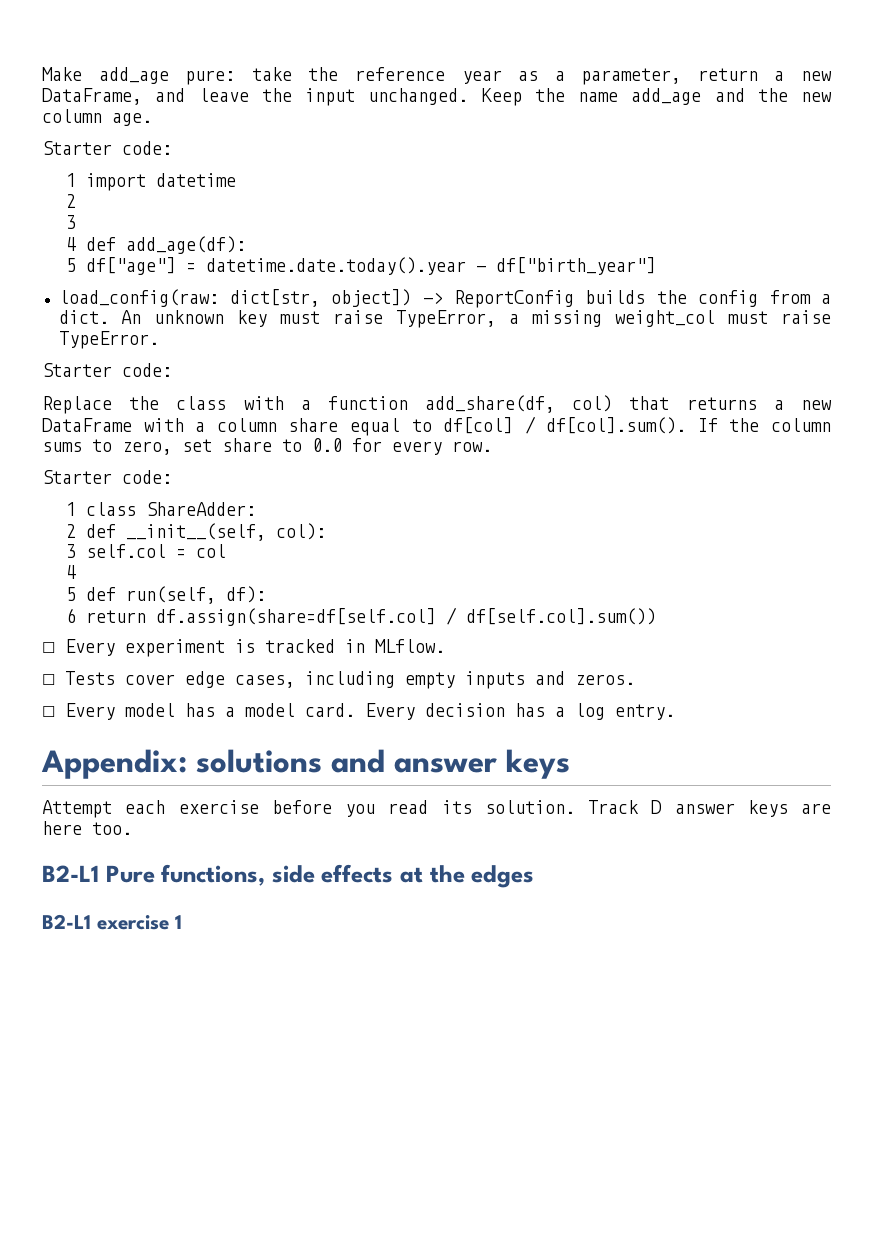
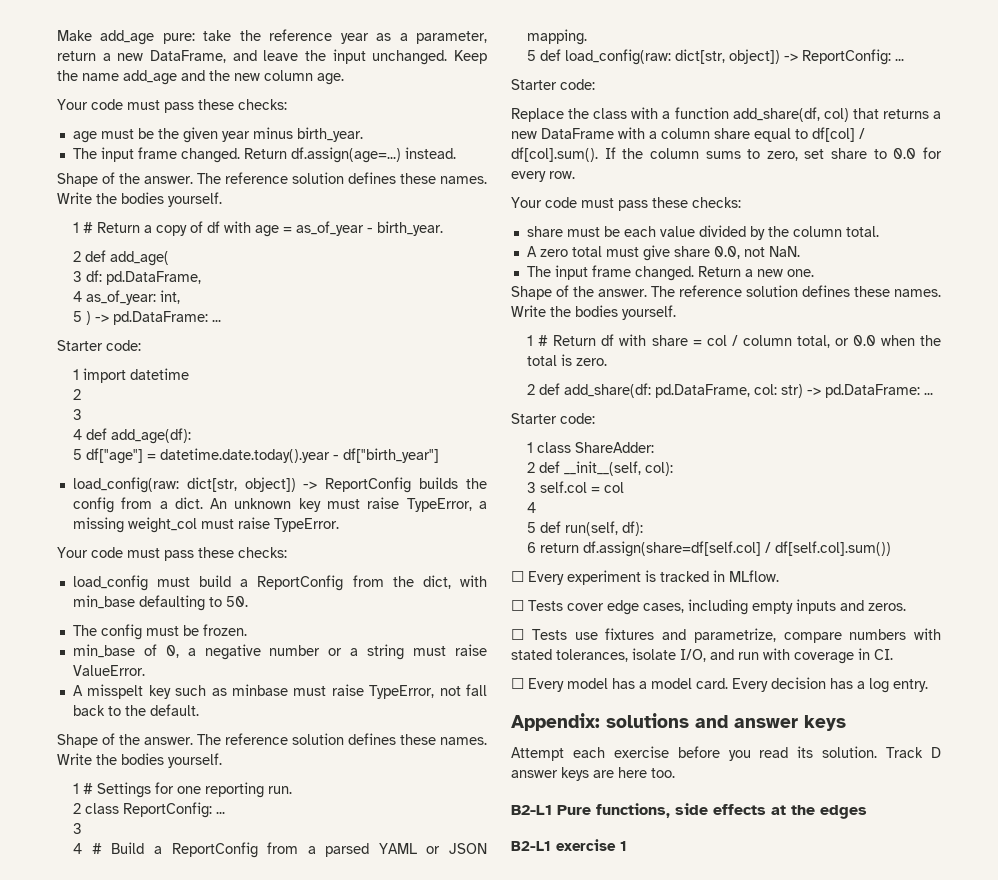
  Keep the name add_age and the new column age.
+ Your code must pass these checks:
+ age must be the given year minus birth_year.
+ The input frame changed. Return df.assign(age=...) instead.
+ Shape of the answer. The reference solution defines these names. Write the bodies yourself.
+ 1 # Return a copy of df with age = as_of_year - birth_year.
+ 2 def add_age(
+ 3 df: pd.DataFrame,
+ 4 as_of_year: int,
+ 5 ) -> pd.DataFrame: ...
  An unknown key must raise TypeError, a missing weight_col must raise TypeError.
+ Your code must pass these checks:
+ load_config must build a ReportConfig from the dict, with min_base defaulting to 50.
+ The config must be frozen.
+ min_base of 0, a negative number or a string must raise ValueError.
+ A misspelt key such as minbase must raise TypeError, not fall back to the default.
+ Shape of the answer. The reference solution defines these names. Write the bodies yourself.
+ 1 # Settings for one reporting run.
+ 2 class ReportConfig: ...
+ 3
+ 4 # Build a ReportConfig from a parsed YAML or JSON mapping.
+ 5 def load_config(raw: dict[str, object]) -> ReportConfig: ...
  Replace the class with a function add_share(df, col) that returns a new DataFrame with a column share equal to df[col] / df[col].sum(). If the column sums to zero, set share to 0.0 for every row.
+ Your code must pass these checks:
+ share must be each value divided by the column total.
+ A zero total must give share 0.0, not NaN.
+ The input frame changed. Return a new one.
+ Shape of the answer. The reference solution defines these names. Write the bodies yourself.
+ 1 # Return df with share = col / column total, or 0.0 when the total is zero.
+ 2 def add_share(df: pd.DataFrame, col: str) -> pd.DataFrame: ...
+ ☐ Tests use fixtures and parametrize, compare numbers with stated tolerances, isolate I/O, and run with coverage in CI.

